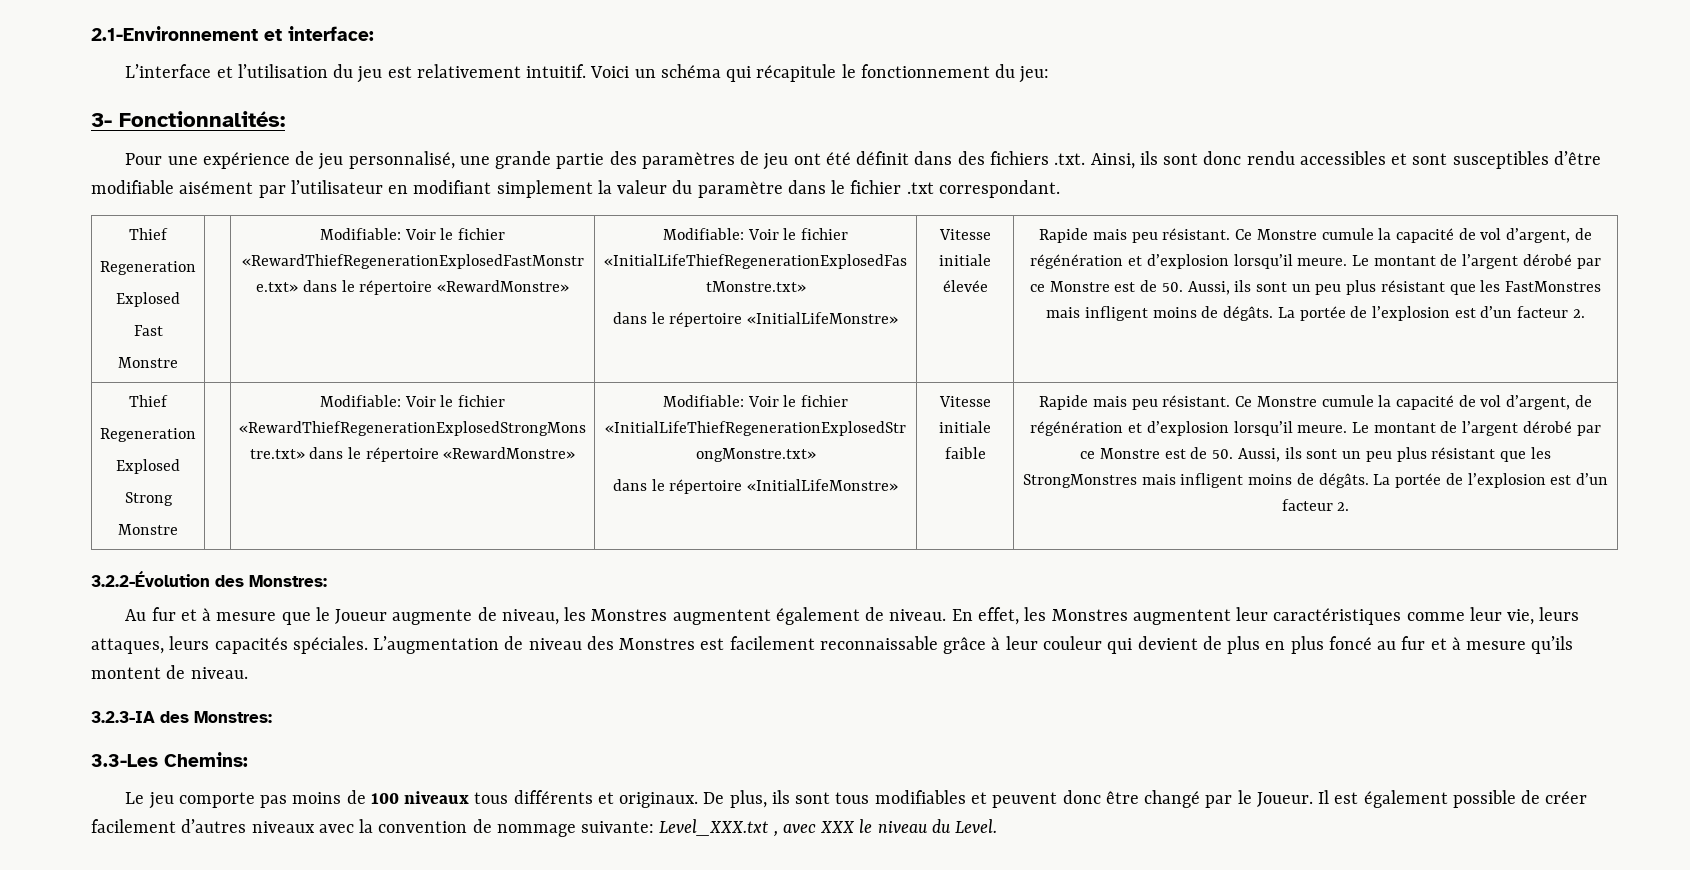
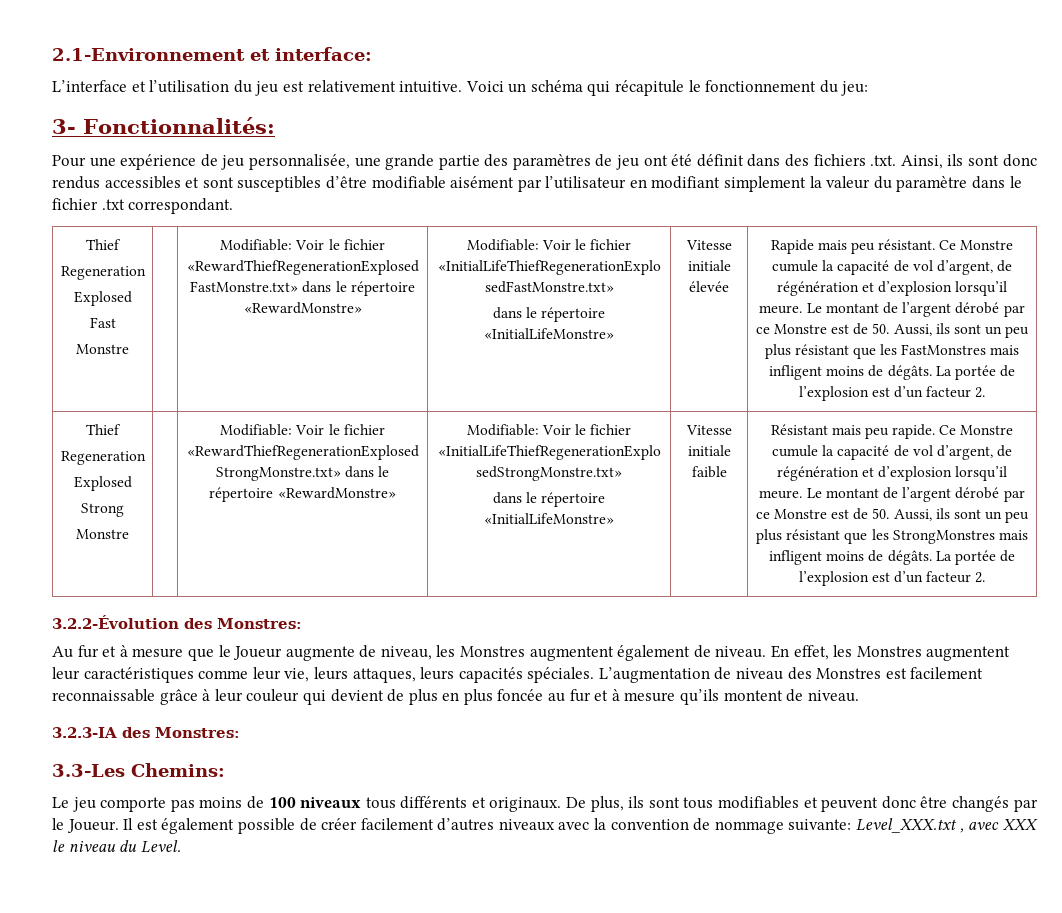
- L’interface et l’utilisation du jeu est relativement intuitif.
+ L’interface et l’utilisation du jeu est relativement intuitive.
- Pour une expérience de jeu personnalisé, une grande partie des paramètres de jeu ont été définit dans des fichiers .txt. Ainsi, ils sont donc rendu accessibles et sont susceptibles d’être modifiable aisément par l’utilisateur en modifiant simplement la valeur du paramètre dans le fichier .txt correspondant.
+ Pour une expérience de jeu personnalisée, une grande partie des paramètres de jeu ont été définit dans des fichiers .txt. Ainsi, ils sont donc rendus accessibles et sont susceptibles d’être modifiable aisément par l’utilisateur en modifiant simplement la valeur du paramètre dans le fichier .txt correspondant.
- Vitesse initiale faible | Rapide mais peu résistant.
+ Vitesse initiale faible | Résistant mais peu rapide.
- L’augmentation de niveau des Monstres est facilement reconnaissable grâce à leur couleur qui devient de plus en plus foncé au fur et à mesure qu’ils montent de niveau.
+ L’augmentation de niveau des Monstres est facilement reconnaissable grâce à leur couleur qui devient de plus en plus foncée au fur et à mesure qu’ils montent de niveau.
- De plus, ils sont tous modifiables et peuvent donc être changé par le Joueur.
+ De plus, ils sont tous modifiables et peuvent donc être changés par le Joueur.

